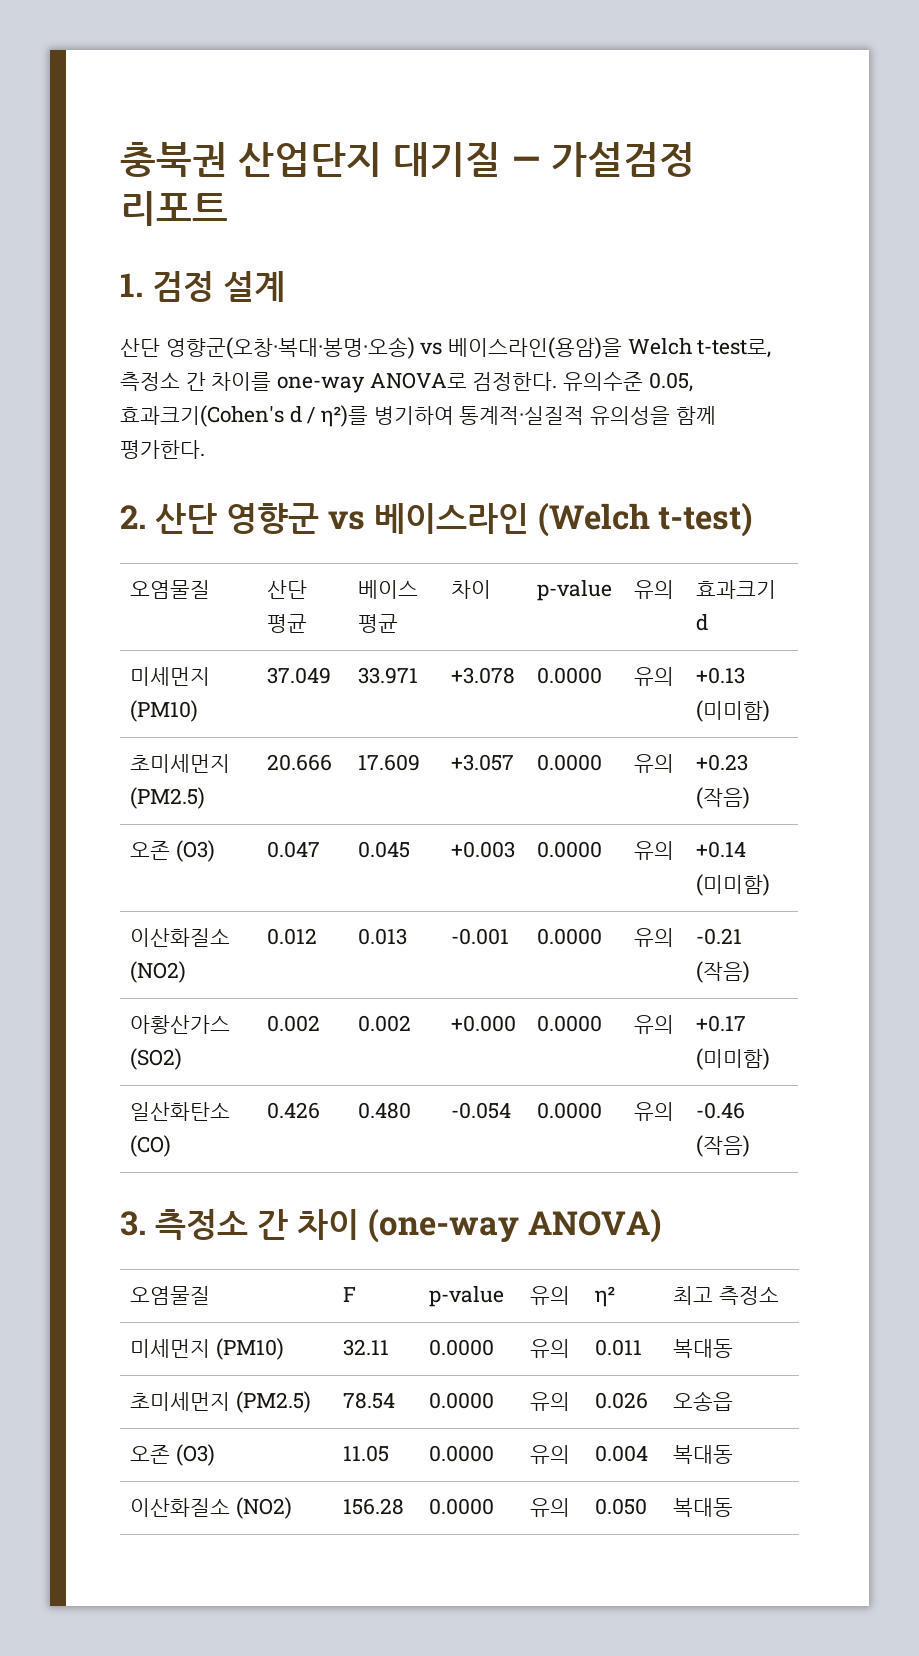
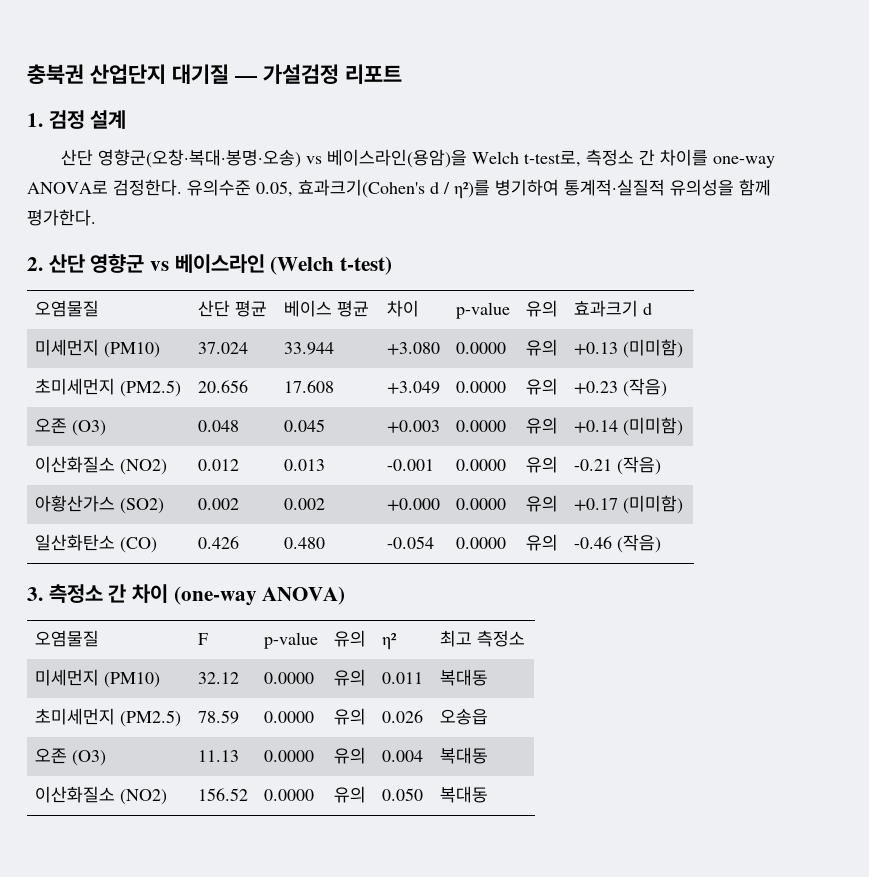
- 미세먼지 (PM10) | 37.049 | 33.971 | +3.078 | 0.0000 | 유의 | +0.13 (미미함)
+ 미세먼지 (PM10) | 37.024 | 33.944 | +3.080 | 0.0000 | 유의 | +0.13 (미미함)
- 초미세먼지 (PM2.5) | 20.666 | 17.609 | +3.057 | 0.0000 | 유의 | +0.23 (작음)
+ 초미세먼지 (PM2.5) | 20.656 | 17.608 | +3.049 | 0.0000 | 유의 | +0.23 (작음)
- 오존 (O3) | 0.047 | 0.045 | +0.003 | 0.0000 | 유의 | +0.14 (미미함)
+ 오존 (O3) | 0.048 | 0.045 | +0.003 | 0.0000 | 유의 | +0.14 (미미함)
- 미세먼지 (PM10) | 32.11 | 0.0000 | 유의 | 0.011 | 복대동
+ 미세먼지 (PM10) | 32.12 | 0.0000 | 유의 | 0.011 | 복대동
- 초미세먼지 (PM2.5) | 78.54 | 0.0000 | 유의 | 0.026 | 오송읍
+ 초미세먼지 (PM2.5) | 78.59 | 0.0000 | 유의 | 0.026 | 오송읍
- 오존 (O3) | 11.05 | 0.0000 | 유의 | 0.004 | 복대동
+ 오존 (O3) | 11.13 | 0.0000 | 유의 | 0.004 | 복대동
- 이산화질소 (NO2) | 156.28 | 0.0000 | 유의 | 0.050 | 복대동
+ 이산화질소 (NO2) | 156.52 | 0.0000 | 유의 | 0.050 | 복대동

